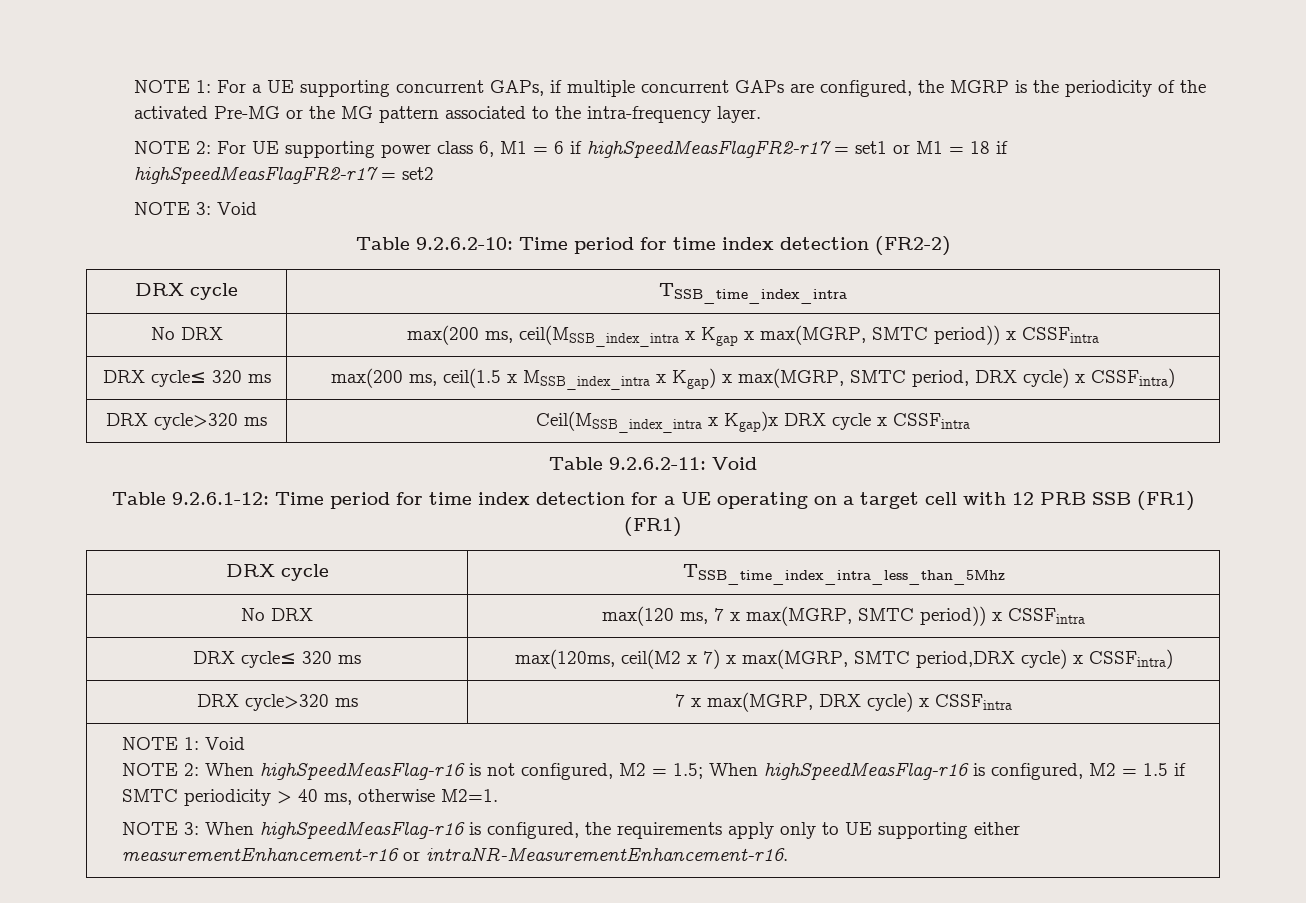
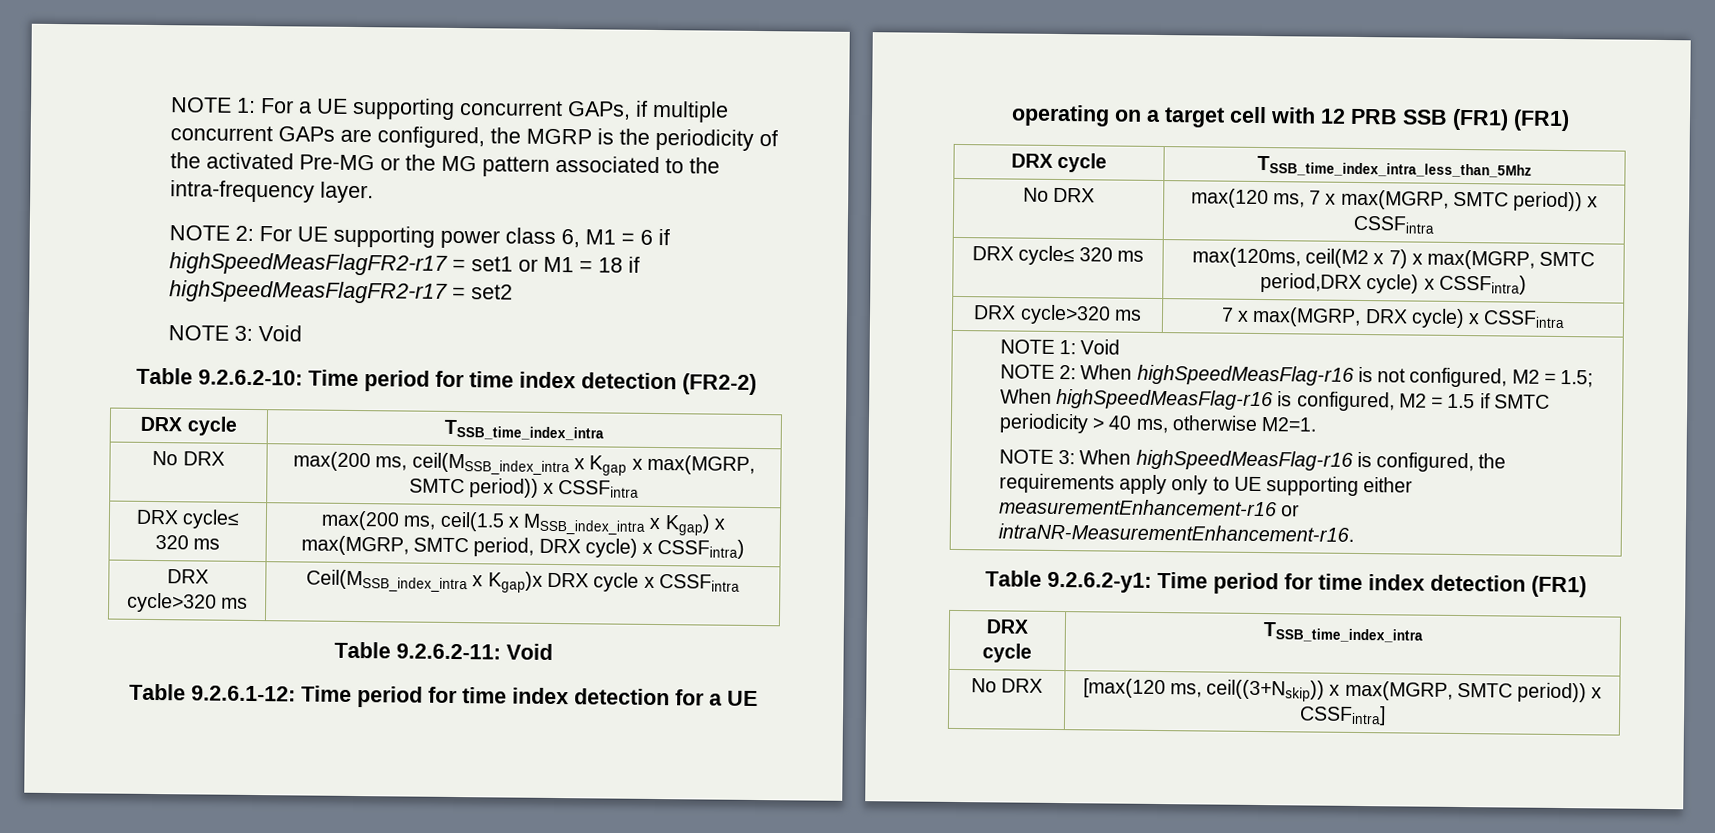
+ Table 9.2.6.2-y1: Time period for time index detection (FR1)
+ DRX cycle | TSSB_time_index_intra
+ No DRX | [max(120 ms, ceil((3+Nskip)) x max(MGRP, SMTC period)) x CSSFintra]

